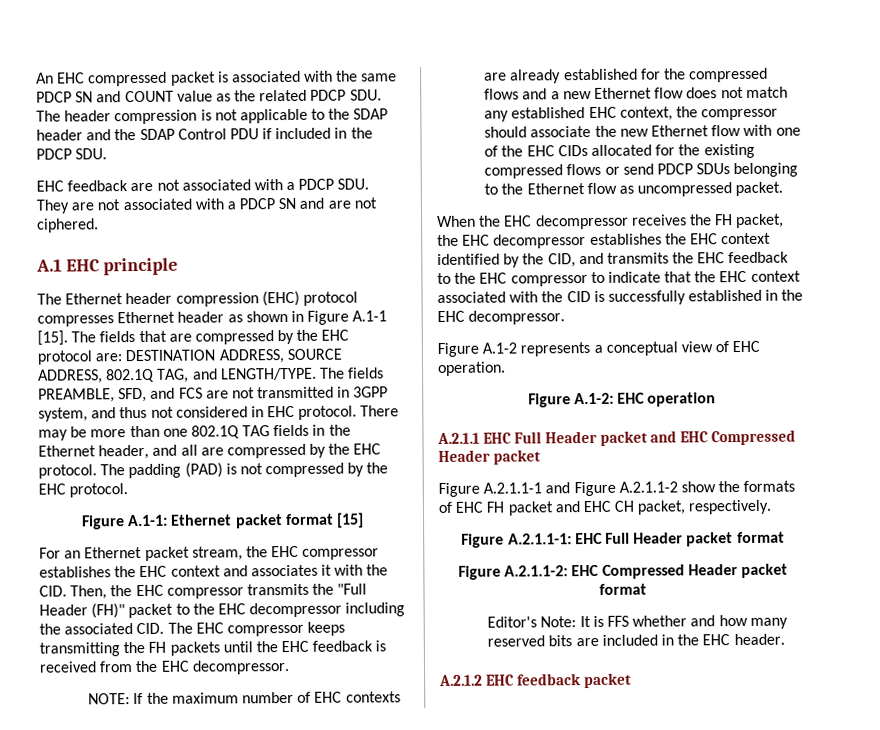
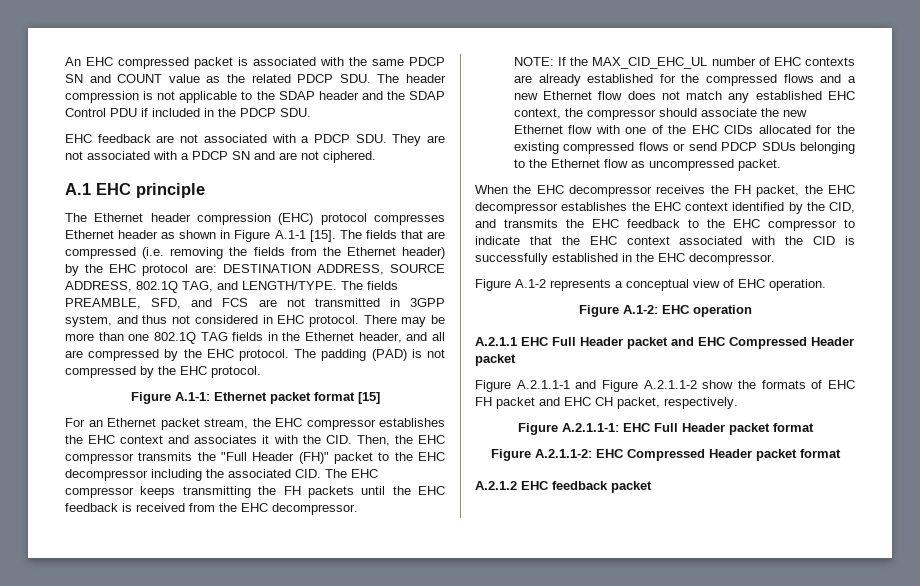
- The fields that are compressed by the EHC protocol are: DESTINATION ADDRESS, SOURCE ADDRESS, 802.1Q TAG, and LENGTH/TYPE.
+ The fields that are compressed (i.e. removing the fields from the Ethernet header) by the EHC protocol are: DESTINATION ADDRESS, SOURCE ADDRESS, 802.1Q TAG, and LENGTH/TYPE.
- NOTE: If the maximum number of EHC contexts are already established for the compressed flows and a new Ethernet flow does not match any established EHC context, the compressor should associate the new Ethernet flow with one of the EHC CIDs allocated for the existing compressed flows or send PDCP SDUs belonging to the Ethernet flow as uncompressed packet.
+ NOTE: If the MAX_CID_EHC_UL number of EHC contexts are already established for the compressed flows and a new Ethernet flow does not match any established EHC context, the compressor should associate the new Ethernet flow with one of the EHC CIDs allocated for the existing compressed flows or send PDCP SDUs belonging to the Ethernet flow as uncompressed packet.
- Editor's Note: It is FFS whether and how many reserved bits are included in the EHC header.

